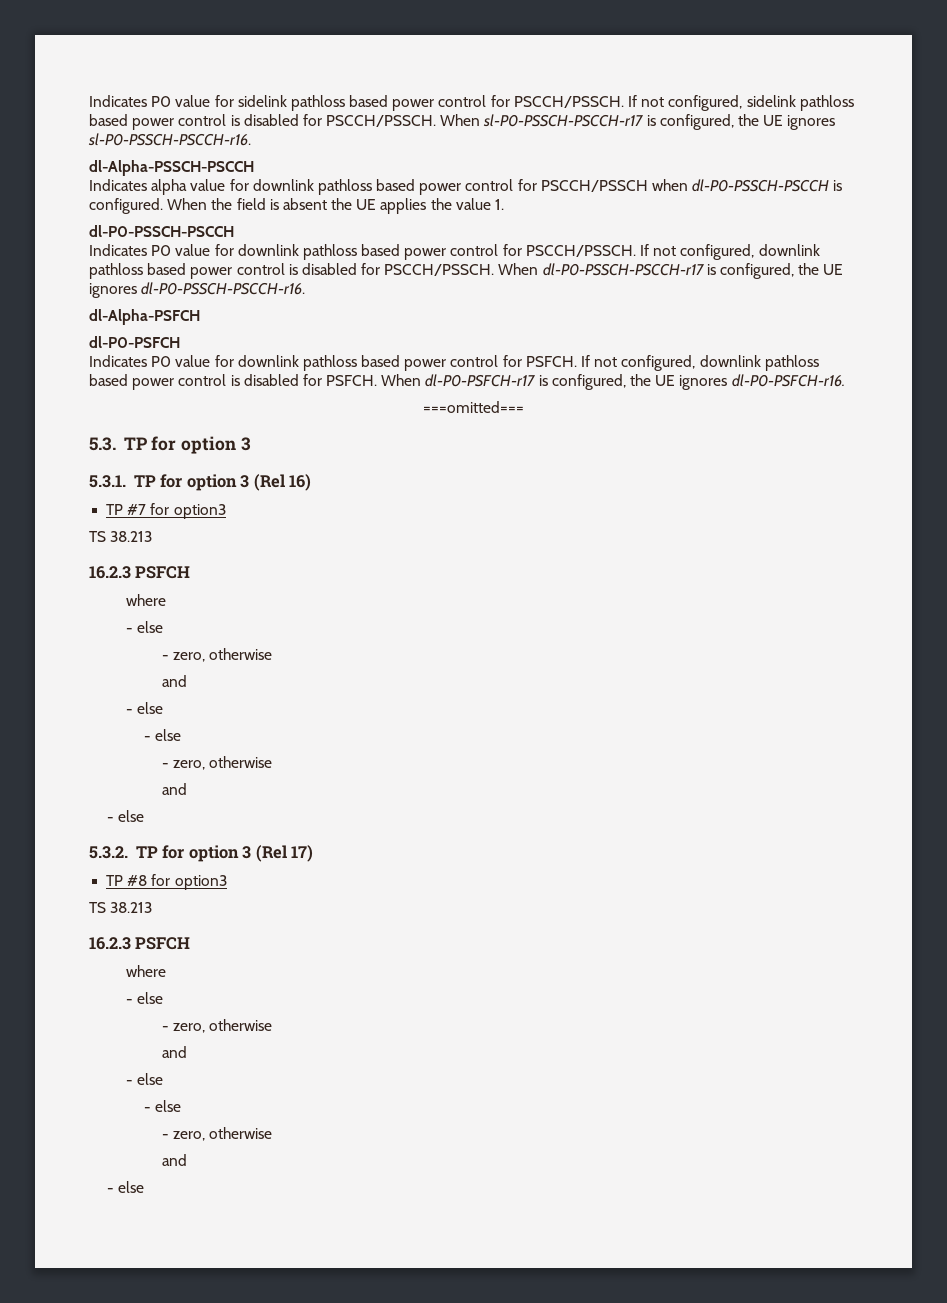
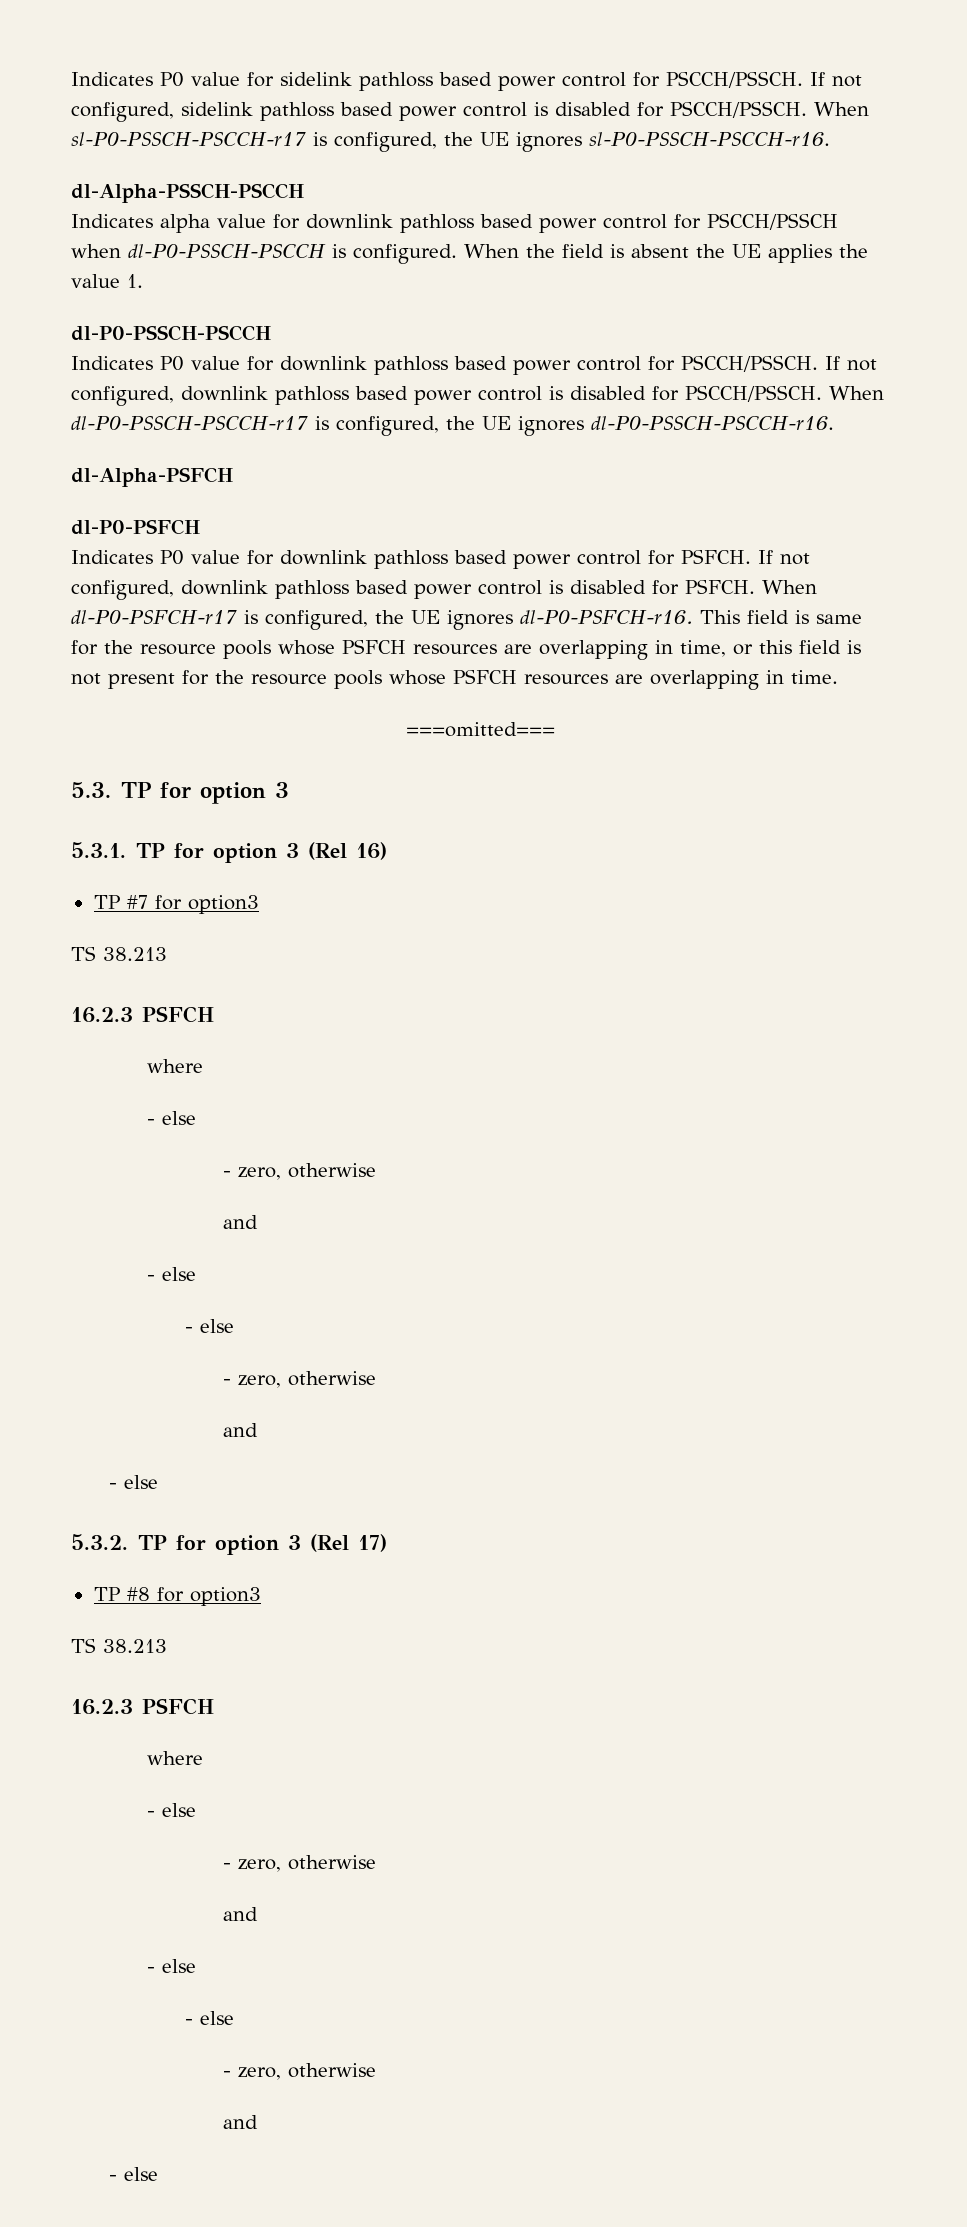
+ This field is same for the resource pools whose PSFCH resources are overlapping in time, or this field is not present for the resource pools whose PSFCH resources are overlapping in time.

